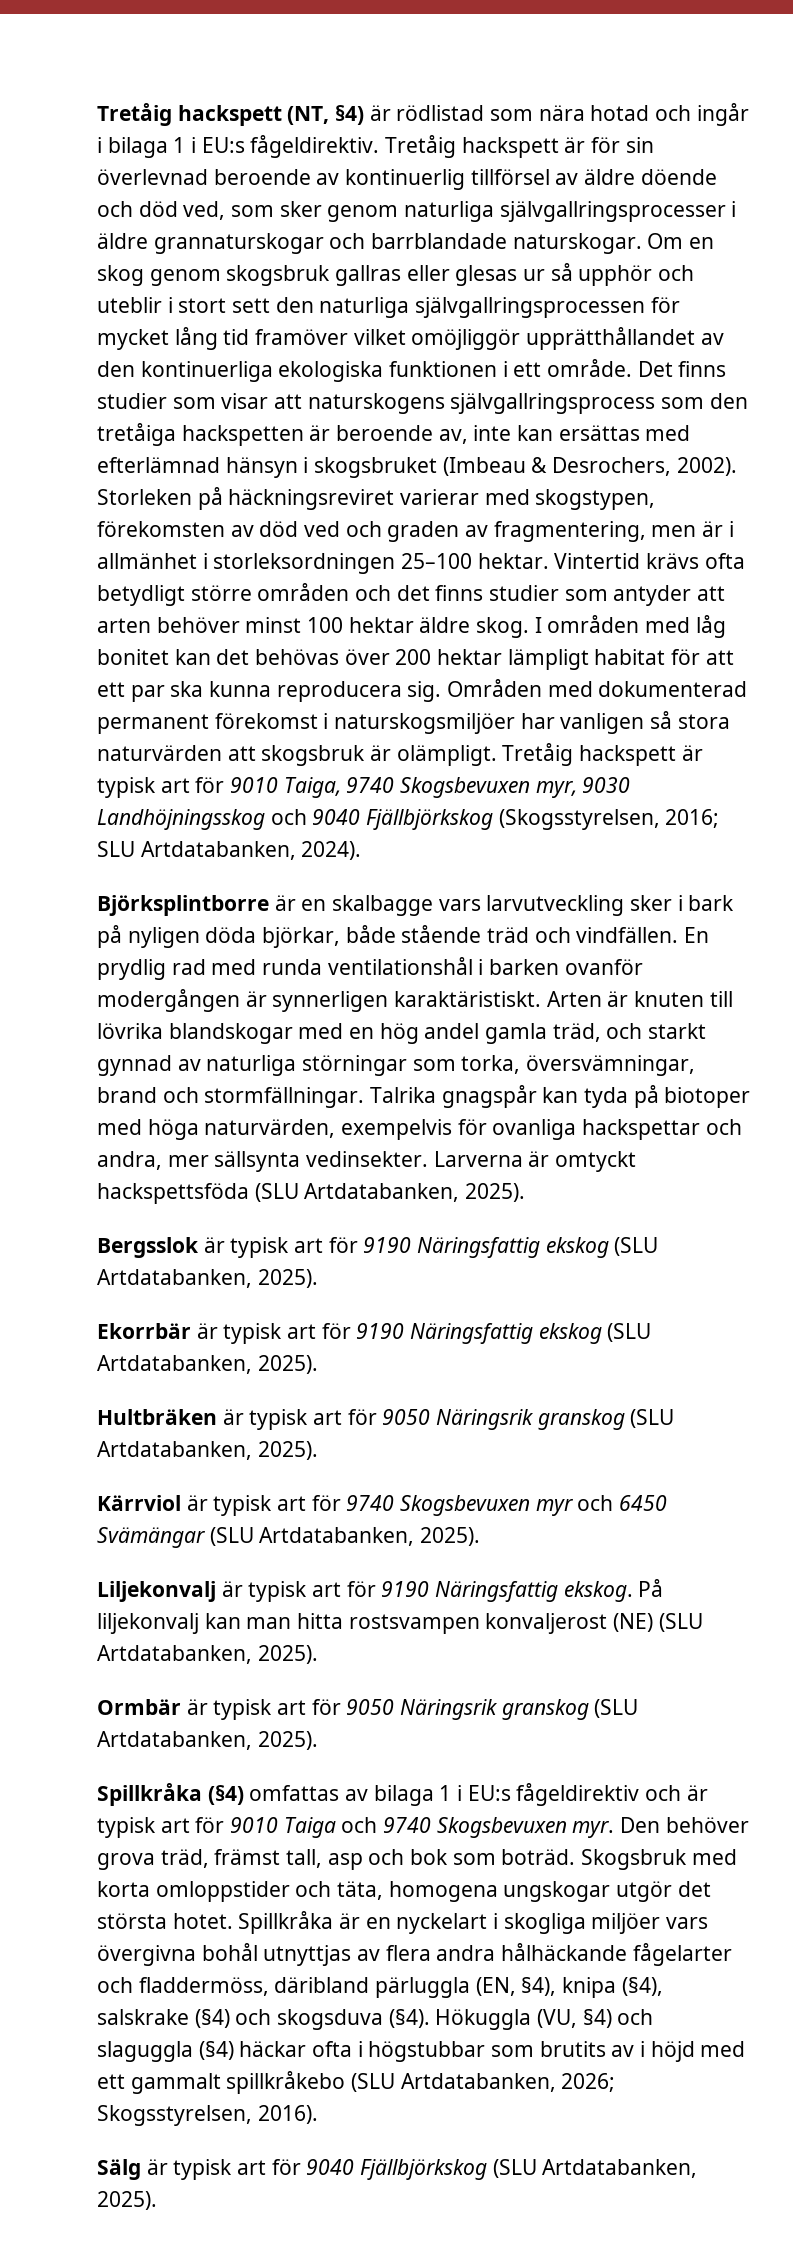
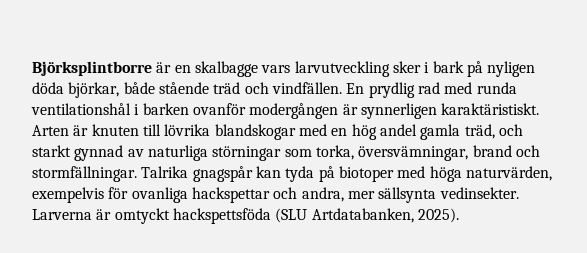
- Tretåig hackspett (NT, §4) är rödlistad som nära hotad och ingår i bilaga 1 i EU:s fågeldirektiv. Tretåig hackspett är för sin överlevnad beroende av kontinuerlig tillförsel av äldre döende och död ved, som sker genom naturliga självgallringsprocesser i äldre grannaturskogar och barrblandade naturskogar. Om en skog genom skogsbruk gallras eller glesas ur så upphör och uteblir i stort sett den naturliga självgallringsprocessen för mycket lång tid framöver vilket omöjliggör upprätthållandet av den kontinuerliga ekologiska funktionen i ett område. Det finns studier som visar att naturskogens självgallringsprocess som den tretåiga hackspetten är beroende av, inte kan ersättas med efterlämnad hänsyn i skogsbruket (Imbeau & Desrochers, 2002). Storleken på häckningsreviret varierar med skogstypen, förekomsten av död ved och graden av fragmentering, men är i allmänhet i storleksordningen 25–100 hektar. Vintertid krävs ofta betydligt större områden och det finns studier som antyder att arten behöver minst 100 hektar äldre skog. I områden med låg bonitet kan det behövas över 200 hektar lämpligt habitat för att ett par ska kunna reproducera sig. Områden med dokumenterad permanent förekomst i naturskogsmiljöer har vanligen så stora naturvärden att skogsbruk är olämpligt. Tretåig hackspett är typisk art för 9010 Taiga, 9740 Skogsbevuxen myr, 9030 Landhöjningsskog och 9040 Fjällbjörkskog (Skogsstyrelsen, 2016; SLU Artdatabanken, 2024).
- Bergsslok är typisk art för 9190 Näringsfattig ekskog (SLU Artdatabanken, 2025).
- Ekorrbär är typisk art för 9190 Näringsfattig ekskog (SLU Artdatabanken, 2025).
- Hultbräken är typisk art för 9050 Näringsrik granskog (SLU Artdatabanken, 2025).
- Kärrviol är typisk art för 9740 Skogsbevuxen myr och 6450 Svämängar (SLU Artdatabanken, 2025).
- Liljekonvalj är typisk art för 9190 Näringsfattig ekskog. På liljekonvalj kan man hitta rostsvampen konvaljerost (NE) (SLU Artdatabanken, 2025).
- Ormbär är typisk art för 9050 Näringsrik granskog (SLU Artdatabanken, 2025).
- Spillkråka (§4) omfattas av bilaga 1 i EU:s fågeldirektiv och är typisk art för 9010 Taiga och 9740 Skogsbevuxen myr. Den behöver grova träd, främst tall, asp och bok som boträd. Skogsbruk med korta omloppstider och täta, homogena ungskogar utgör det största hotet. Spillkråka är en nyckelart i skogliga miljöer vars övergivna bohål utnyttjas av flera andra hålhäckande fågelarter och fladdermöss, däribland pärluggla (EN, §4), knipa (§4), salskrake (§4) och skogsduva (§4). Hökuggla (VU, §4) och slaguggla (§4) häckar ofta i högstubbar som brutits av i höjd med ett gammalt spillkråkebo (SLU Artdatabanken, 2026; Skogsstyrelsen, 2016).
- Sälg är typisk art för 9040 Fjällbjörkskog (SLU Artdatabanken, 2025).

